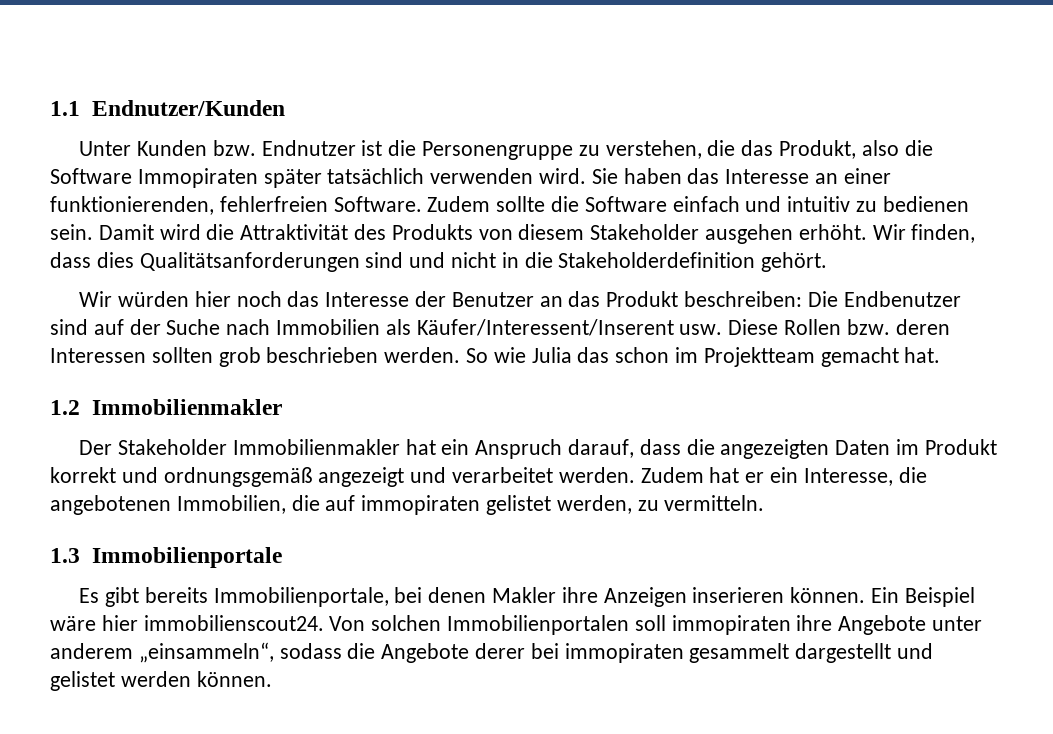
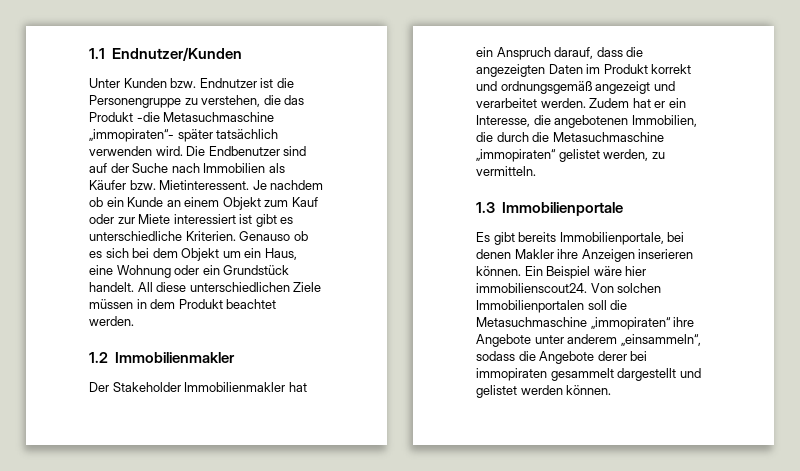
- Unter Kunden bzw. Endnutzer ist die Personengruppe zu verstehen, die das Produkt, also die Software Immopiraten später tatsächlich verwenden wird. Sie haben das Interesse an einer funktionierenden, fehlerfreien Software. Zudem sollte die Software einfach und intuitiv zu bedienen sein. Damit wird die Attraktivität des Produkts von diesem Stakeholder ausgehen erhöht. Wir finden, dass dies Qualitätsanforderungen sind und nicht in die Stakeholderdefinition gehört.
- Wir würden hier noch das Interesse der Benutzer an das Produkt beschreiben: Die Endbenutzer sind auf der Suche nach Immobilien als Käufer/Interessent/Inserent usw. Diese Rollen bzw. deren Interessen sollten grob beschrieben werden. So wie Julia das schon im Projektteam gemacht hat.
+ Unter Kunden bzw. Endnutzer ist die Personengruppe zu verstehen, die das Produkt -die Metasuchmaschine „immopiraten“- später tatsächlich verwenden wird. Die Endbenutzer sind auf der Suche nach Immobilien als Käufer bzw. Mietinteressent. Je nachdem ob ein Kunde an einem Objekt zum Kauf oder zur Miete interessiert ist gibt es unterschiedliche Kriterien. Genauso ob es sich bei dem Objekt um ein Haus, eine Wohnung oder ein Grundstück handelt. All diese unterschiedlichen Ziele müssen in dem Produkt beachtet werden.
- Zudem hat er ein Interesse, die angebotenen Immobilien, die auf immopiraten gelistet werden, zu vermitteln.
+ Zudem hat er ein Interesse, die angebotenen Immobilien, die durch die Metasuchmaschine „immopiraten“ gelistet werden, zu vermitteln.
- Von solchen Immobilienportalen soll immopiraten ihre Angebote unter anderem „einsammeln“, sodass die Angebote derer bei immopiraten gesammelt dargestellt und gelistet werden können.
+ Von solchen Immobilienportalen soll die Metasuchmaschine „immopiraten“ ihre Angebote unter anderem „einsammeln“, sodass die Angebote derer bei immopiraten gesammelt dargestellt und gelistet werden können.

